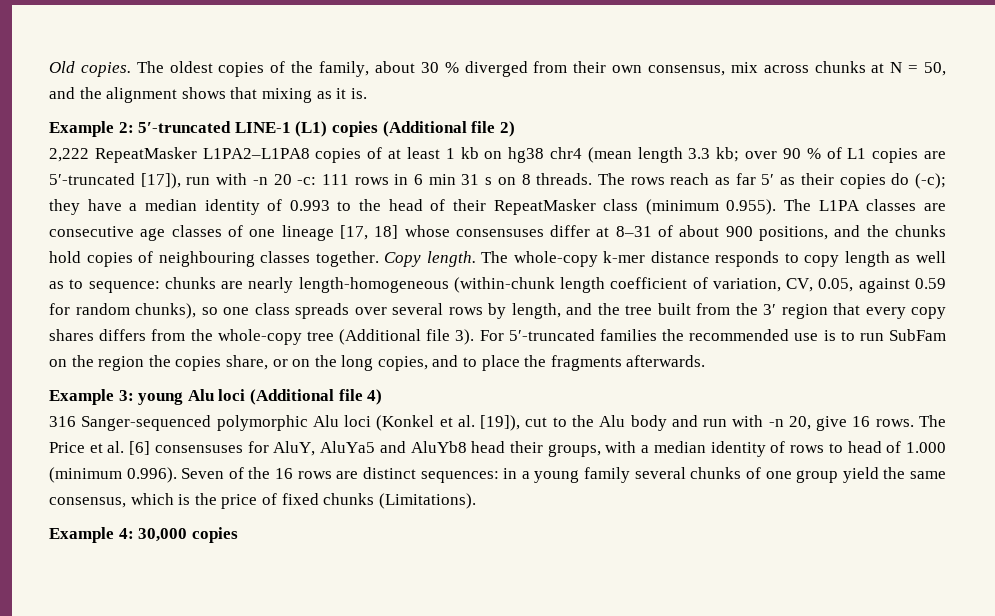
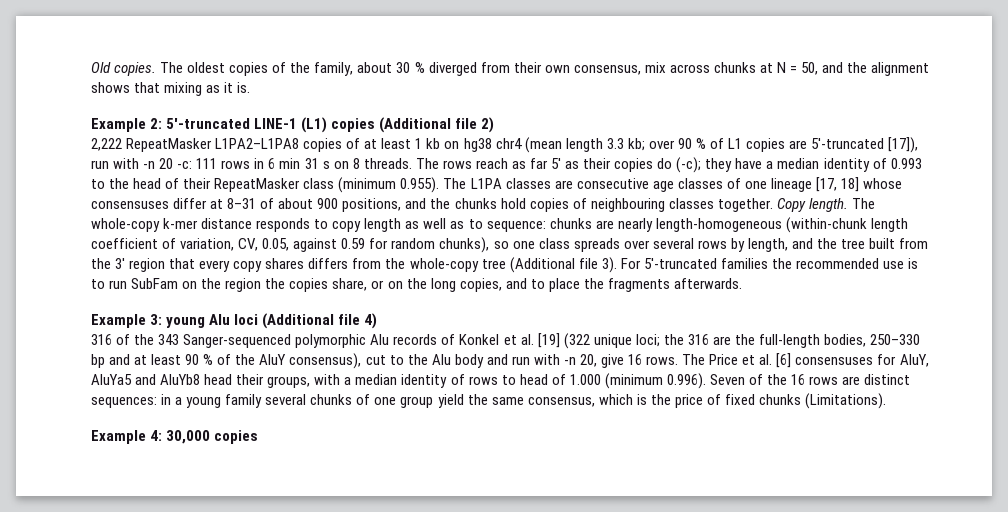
- 316 Sanger-sequenced polymorphic Alu loci (Konkel et al. [19]), cut to the Alu body and run with -n 20, give 16 rows.
+ 316 of the 343 Sanger-sequenced polymorphic Alu records of Konkel et al. [19] (322 unique loci; the 316 are the full-length bodies, 250–330 bp and at least 90 % of the AluY consensus), cut to the Alu body and run with -n 20, give 16 rows.

